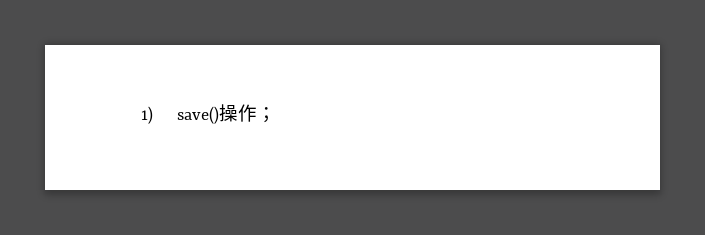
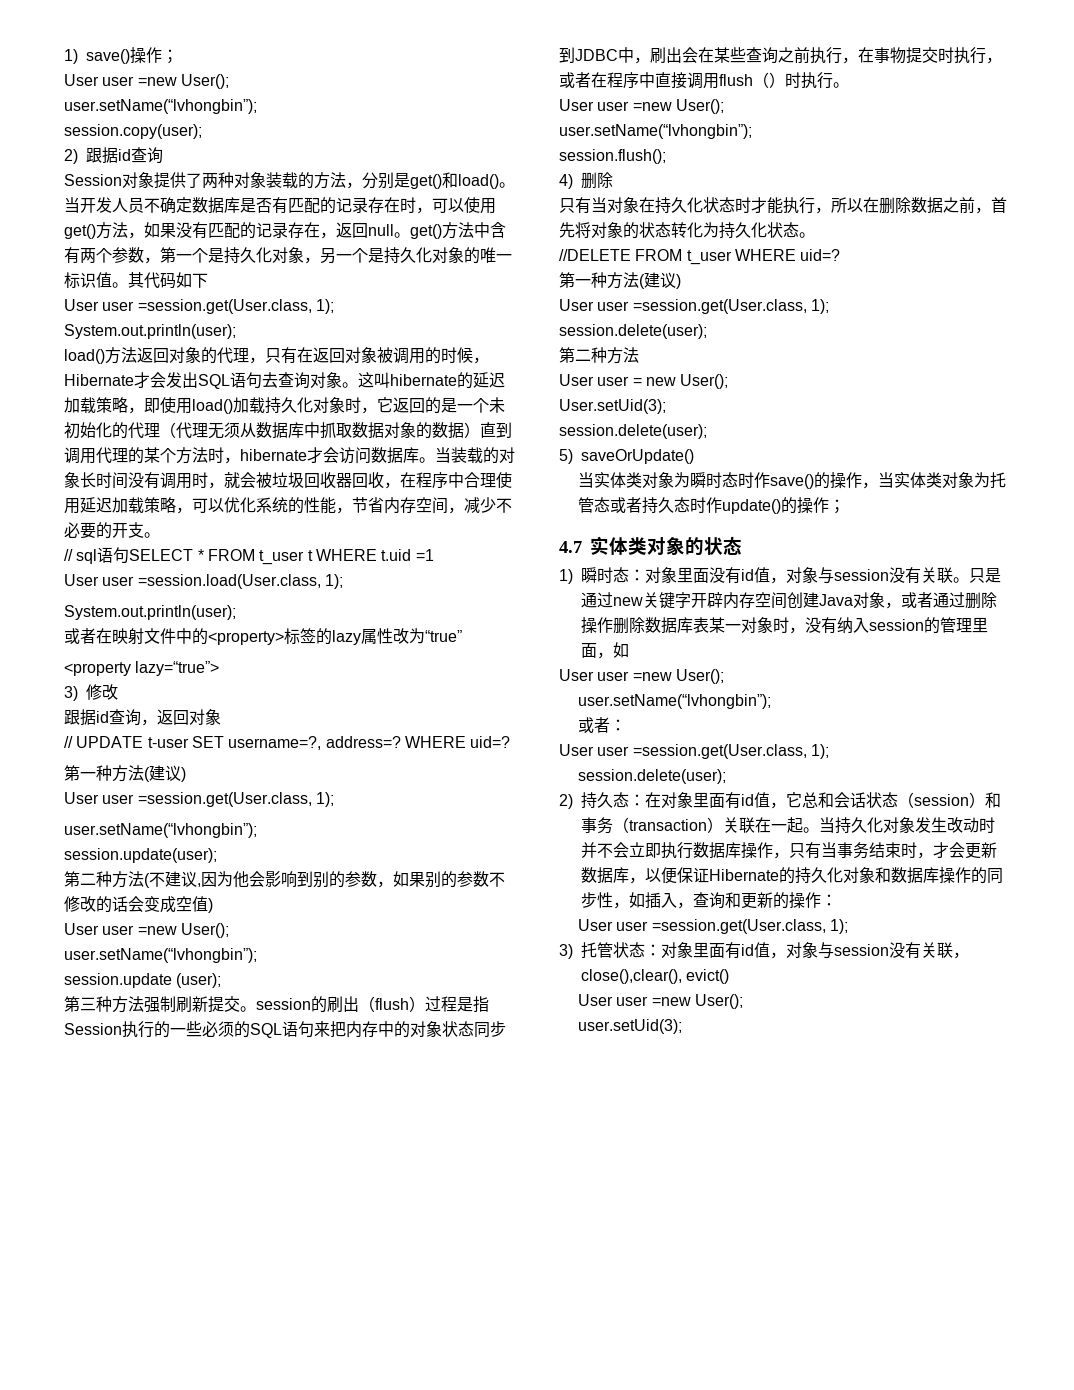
  1) save()操作；
+ User user =new User();
+ user.setName(“lvhongbin”);
+ session.copy(user);
+ 2)跟据id查询
+ Session对象提供了两种对象装载的方法，分别是get()和load()。当开发人员不确定数据库是否有匹配的记录存在时，可以使用get()方法，如果没有匹配的记录存在，返回null。get()方法中含有两个参数，第一个是持久化对象，另一个是持久化对象的唯一标识值。其代码如下
+ User user =session.get(User.class, 1);
+ System.out.println(user);
+ load()方法返回对象的代理，只有在返回对象被调用的时候，Hibernate才会发出SQL语句去查询对象。这叫hibernate的延迟加载策略，即使用load()加载持久化对象时，它返回的是一个未初始化的代理（代理无须从数据库中抓取数据对象的数据）直到调用代理的某个方法时，hibernate才会访问数据库。当装载的对象长时间没有调用时，就会被垃圾回收器回收，在程序中合理使用延迟加载策略，可以优化系统的性能，节省内存空间，减少不必要的开支。
+ // sql语句SELECT * FROM t_user t WHERE t.uid =1
+ User user =session.load(User.class, 1);
+ System.out.println(user);
+ 或者在映射文件中的<property>标签的lazy属性改为“true”
+ <property lazy=“true”>
+ 3)修改
+ 跟据id查询，返回对象
+ // UPDATE t-user SET username=?, address=? WHERE uid=?
+ 第一种方法(建议)
+ User user =session.get(User.class, 1);
+ user.setName(“lvhongbin”);
+ session.update(user);
+ 第二种方法(不建议,因为他会影响到别的参数，如果别的参数不修改的话会变成空值)
+ User user =new User();
+ user.setName(“lvhongbin”);
+ session.update (user);
+ 第三种方法强制刷新提交。session的刷出（flush）过程是指Session执行的一些必须的SQL语句来把内存中的对象状态同步到JDBC中，刷出会在某些查询之前执行，在事物提交时执行，或者在程序中直接调用flush（）时执行。
+ User user =new User();
+ user.setName(“lvhongbin”);
+ session.flush();
+ 4)删除
+ 只有当对象在持久化状态时才能执行，所以在删除数据之前，首先将对象的状态转化为持久化状态。
+ //DELETE FROM t_user WHERE uid=?
+ 第一种方法(建议)
+ User user =session.get(User.class, 1);
+ session.delete(user);
+ 第二种方法
+ User user = new User();
+ User.setUid(3);
+ session.delete(user);
+ 5) saveOrUpdate()
+ 当实体类对象为瞬时态时作save()的操作，当实体类对象为托管态或者持久态时作update()的操作；
+ 4.7实体类对象的状态
+ 1)瞬时态：对象里面没有id值，对象与session没有关联。只是通过new关键字开辟内存空间创建Java对象，或者通过删除操作删除数据库表某一对象时，没有纳入session的管理里面，如
+ User user =new User();
+ user.setName(“lvhongbin”);
+ 或者：
+ User user =session.get(User.class, 1);
+ session.delete(user);
+ 2)持久态：在对象里面有id值，它总和会话状态（session）和事务（transaction）关联在一起。当持久化对象发生改动时并不会立即执行数据库操作，只有当事务结束时，才会更新数据库，以便保证Hibernate的持久化对象和数据库操作的同步性，如插入，查询和更新的操作：
+ User user =session.get(User.class, 1);
+ 3)托管状态：对象里面有id值，对象与session没有关联，close(),clear(), evict()
+ User user =new User();
+ user.setUid(3);

